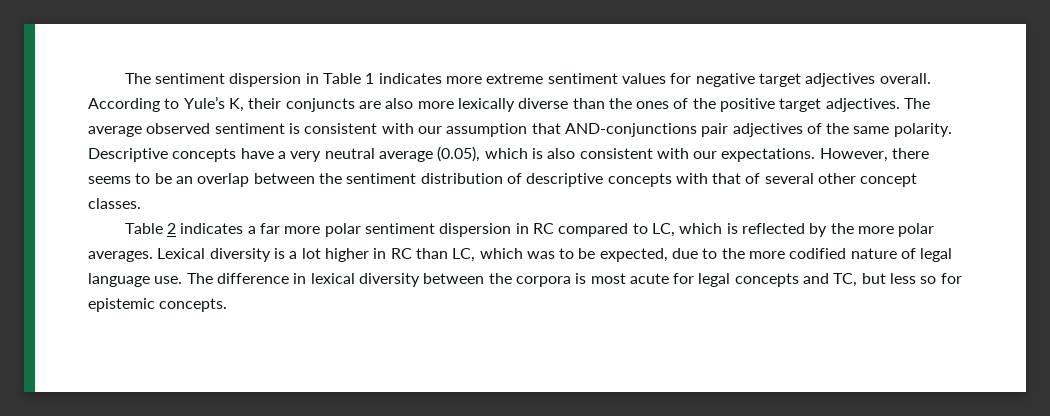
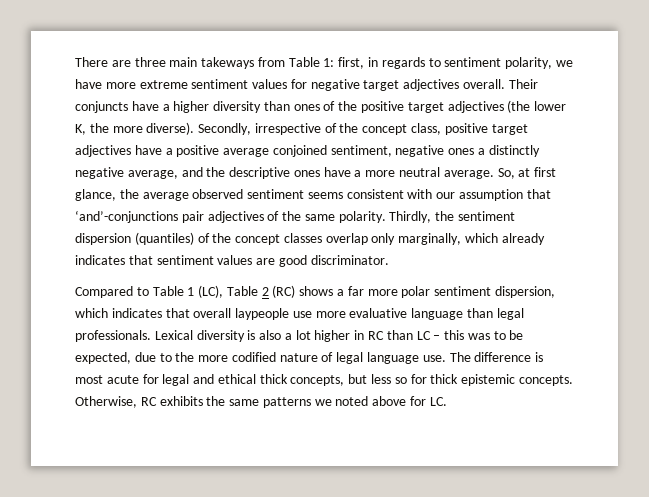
- The sentiment dispersion in Table 1 indicates more extreme sentiment values for negative target adjectives overall.
+ There are three main takeways from Table 1: first, in regards to sentiment polarity, we have more extreme sentiment values for negative target adjectives overall.
- According to Yule’s K, their conjuncts are also more lexically diverse than the ones of the positive target adjectives. The average observed sentiment is consistent with our assumption that AND-conjunctions pair adjectives of the same polarity.
+ Their conjuncts have a higher diversity than ones of the positive target adjectives (the lower K, the more diverse). Secondly, irrespective of the concept class, positive target adjectives have a positive average conjoined sentiment, negative ones a distinctly negative average, and the descriptive ones have a more neutral average. So, at first glance, the average observed sentiment seems consistent with our assumption that ‘and’-conjunctions pair adjectives of the same polarity.
- Descriptive concepts have a very neutral average (0.05), which is also consistent with our expectations. However, there seems to be an overlap between the sentiment distribution of descriptive concepts with that of several other concept classes.
- Table 2 indicates a far more polar sentiment dispersion in RC compared to LC, which is reflected by the more polar averages.
+ Thirdly, the sentiment dispersion (quantiles) of the concept classes overlap only marginally, which already indicates that sentiment values are good discriminator.
+ Compared to Table 1 (LC), Table 2 (RC) shows a far more polar sentiment dispersion, which indicates that overall laypeople use more evaluative language than legal professionals.
- Lexical diversity is a lot higher in RC than LC, which was to be expected, due to the more codified nature of legal language use.
+ Lexical diversity is also a lot higher in RC than LC – this was to be expected, due to the more codified nature of legal language use.
- The difference in lexical diversity between the corpora is most acute for legal concepts and TC, but less so for epistemic concepts.
+ The difference is most acute for legal and ethical thick concepts, but less so for thick epistemic concepts.
+ Otherwise, RC exhibits the same patterns we noted above for LC.

